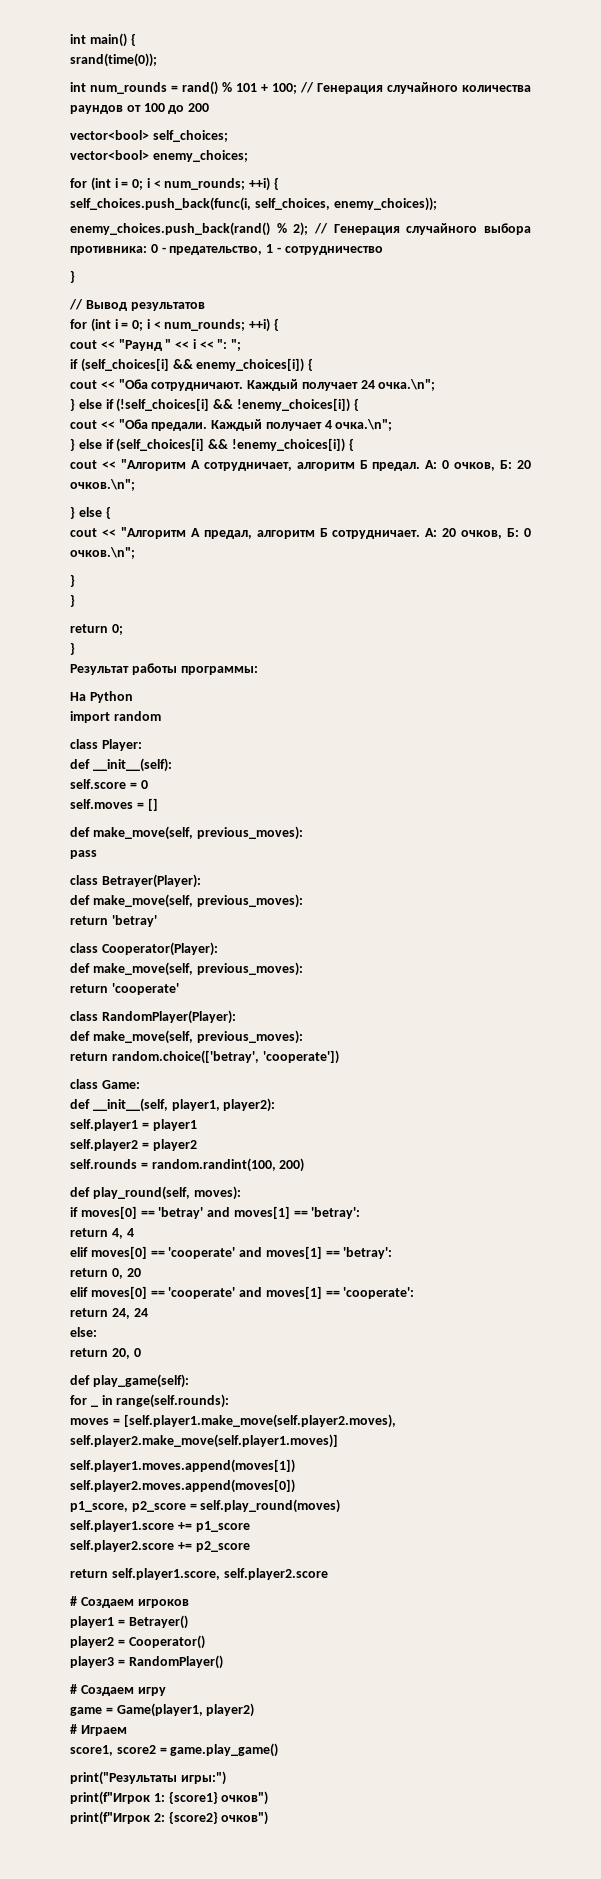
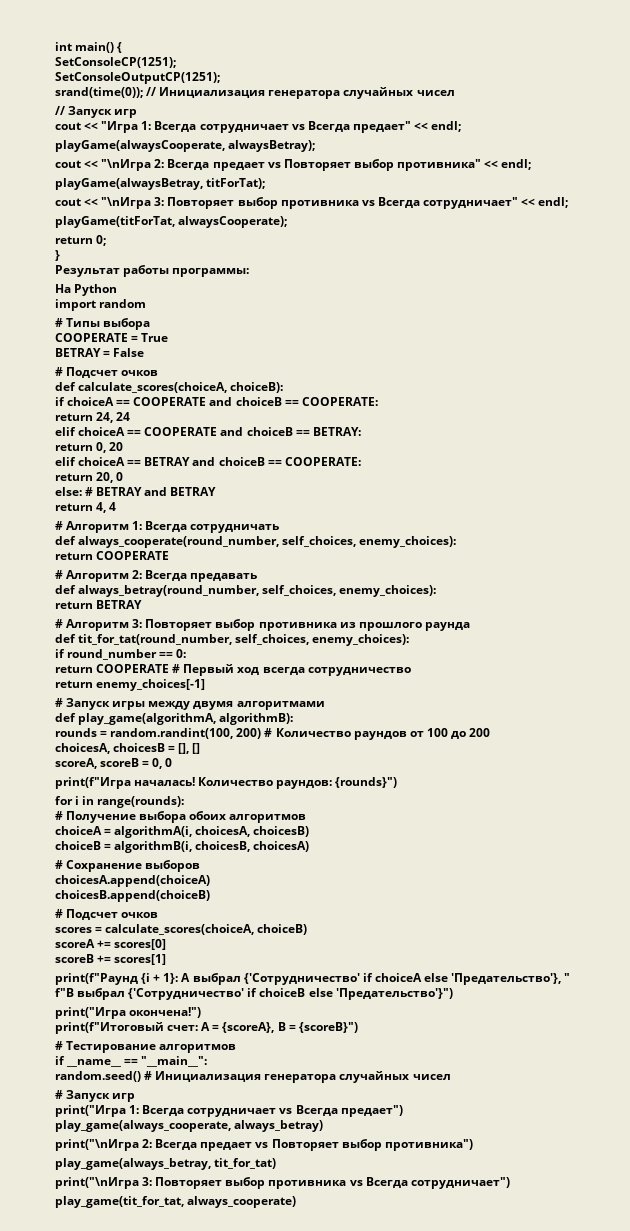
+ SetConsoleCP(1251);
+ SetConsoleOutputCP(1251);
- srand(time(0));
- int num_rounds = rand() % 101 + 100; // Генерация случайного количества раундов от 100 до 200
- vector<bool> self_choices;
- vector<bool> enemy_choices;
- for (int i = 0; i < num_rounds; ++i) {
- self_choices.push_back(func(i, self_choices, enemy_choices));
- enemy_choices.push_back(rand() % 2); // Генерация случайного выбора противника: 0 - предательство, 1 - сотрудничество
- }
- // Вывод результатов
- for (int i = 0; i < num_rounds; ++i) {
- cout << "Раунд " << i << ": ";
- if (self_choices[i] && enemy_choices[i]) {
- cout << "Оба сотрудничают. Каждый получает 24 очка.\n";
- } else if (!self_choices[i] && !enemy_choices[i]) {
- cout << "Оба предали. Каждый получает 4 очка.\n";
- } else if (self_choices[i] && !enemy_choices[i]) {
- cout << "Алгоритм А сотрудничает, алгоритм Б предал. А: 0 очков, Б: 20 очков.\n";
- } else {
- cout << "Алгоритм А предал, алгоритм Б сотрудничает. А: 20 очков, Б: 0 очков.\n";
- }
- }
+ srand(time(0)); // Инициализация генератора случайных чисел
+ // Запуск игр
+ cout << "Игра 1: Всегда сотрудничает vs Всегда предает" << endl;
+ playGame(alwaysCooperate, alwaysBetray);
+ cout << "\nИгра 2: Всегда предает vs Повторяет выбор противника" << endl;
+ playGame(alwaysBetray, titForTat);
+ cout << "\nИгра 3: Повторяет выбор противника vs Всегда сотрудничает" << endl;
+ playGame(titForTat, alwaysCooperate);
- class Player:
- def __init__(self):
- self.score = 0
- self.moves = []
- def make_move(self, previous_moves):
- pass
- class Betrayer(Player):
- def make_move(self, previous_moves):
- return 'betray'
- class Cooperator(Player):
- def make_move(self, previous_moves):
- return 'cooperate'
- class RandomPlayer(Player):
- def make_move(self, previous_moves):
- return random.choice(['betray', 'cooperate'])
- class Game:
- def __init__(self, player1, player2):
- self.player1 = player1
- self.player2 = player2
- self.rounds = random.randint(100, 200)
- def play_round(self, moves):
- if moves[0] == 'betray' and moves[1] == 'betray':
+ # Типы выбора
+ COOPERATE = True
+ BETRAY = False
+ # Подсчет очков
+ def calculate_scores(choiceA, choiceB):
+ if choiceA == COOPERATE and choiceB == COOPERATE:
+ return 24, 24
+ elif choiceA == COOPERATE and choiceB == BETRAY:
+ return 0, 20
+ elif choiceA == BETRAY and choiceB == COOPERATE:
+ return 20, 0
+ else: # BETRAY and BETRAY
  return 4, 4
- elif moves[0] == 'cooperate' and moves[1] == 'betray':
- return 0, 20
- elif moves[0] == 'cooperate' and moves[1] == 'cooperate':
- return 24, 24
- else:
- return 20, 0
- def play_game(self):
- for _ in range(self.rounds):
- moves = [self.player1.make_move(self.player2.moves), self.player2.make_move(self.player1.moves)]
- self.player1.moves.append(moves[1])
- self.player2.moves.append(moves[0])
- p1_score, p2_score = self.play_round(moves)
- self.player1.score += p1_score
- self.player2.score += p2_score
- return self.player1.score, self.player2.score
- # Создаем игроков
- player1 = Betrayer()
- player2 = Cooperator()
- player3 = RandomPlayer()
- # Создаем игру
- game = Game(player1, player2)
- # Играем
- score1, score2 = game.play_game()
- print("Результаты игры:")
- print(f"Игрок 1: {score1} очков")
- print(f"Игрок 2: {score2} очков")
+ # Алгоритм 1: Всегда сотрудничать
+ def always_cooperate(round_number, self_choices, enemy_choices):
+ return COOPERATE
+ # Алгоритм 2: Всегда предавать
+ def always_betray(round_number, self_choices, enemy_choices):
+ return BETRAY
+ # Алгоритм 3: Повторяет выбор противника из прошлого раунда
+ def tit_for_tat(round_number, self_choices, enemy_choices):
+ if round_number == 0:
+ return COOPERATE # Первый ход всегда сотрудничество
+ return enemy_choices[-1]
+ # Запуск игры между двумя алгоритмами
+ def play_game(algorithmA, algorithmB):
+ rounds = random.randint(100, 200) # Количество раундов от 100 до 200
+ choicesA, choicesB = [], []
+ scoreA, scoreB = 0, 0
+ print(f"Игра началась! Количество раундов: {rounds}")
+ for i in range(rounds):
+ # Получение выбора обоих алгоритмов
+ choiceA = algorithmA(i, choicesA, choicesB)
+ choiceB = algorithmB(i, choicesB, choicesA)
+ # Сохранение выборов
+ choicesA.append(choiceA)
+ choicesB.append(choiceB)
+ # Подсчет очков
+ scores = calculate_scores(choiceA, choiceB)
+ scoreA += scores[0]
+ scoreB += scores[1]
+ print(f"Раунд {i + 1}: A выбрал {'Сотрудничество' if choiceA else 'Предательство'}, "
+ f"B выбрал {'Сотрудничество' if choiceB else 'Предательство'}")
+ print("Игра окончена!")
+ print(f"Итоговый счет: A = {scoreA}, B = {scoreB}")
+ # Тестирование алгоритмов
+ if __name__ == "__main__":
+ random.seed() # Инициализация генератора случайных чисел
+ # Запуск игр
+ print("Игра 1: Всегда сотрудничает vs Всегда предает")
+ play_game(always_cooperate, always_betray)
+ print("\nИгра 2: Всегда предает vs Повторяет выбор противника")
+ play_game(always_betray, tit_for_tat)
+ print("\nИгра 3: Повторяет выбор противника vs Всегда сотрудничает")
+ play_game(tit_for_tat, always_cooperate)

